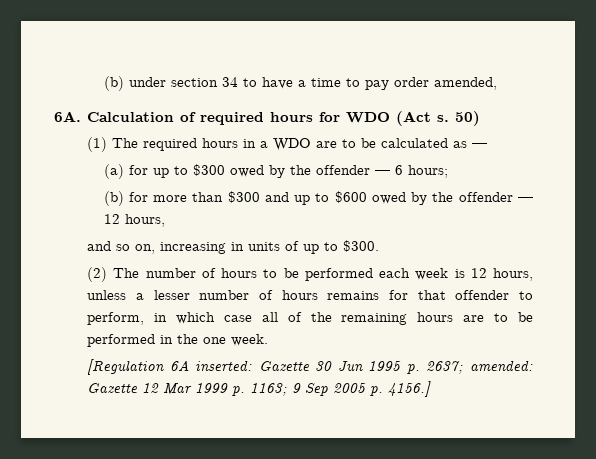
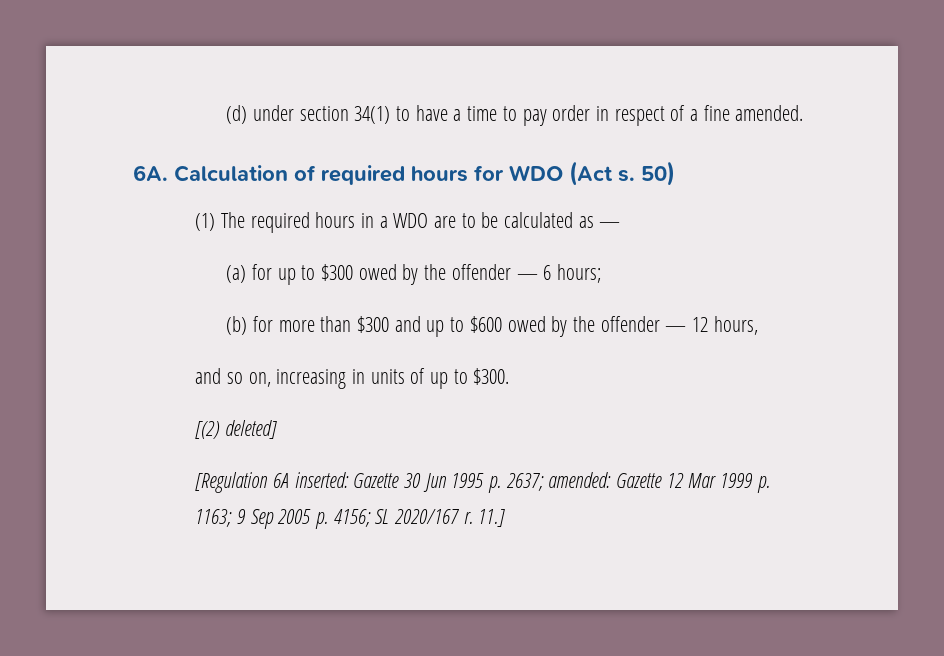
- (b) under section 34 to have a time to pay order amended,
+ (d) under section 34(1) to have a time to pay order in respect of a fine amended.
- (2) The number of hours to be performed each week is 12 hours, unless a lesser number of hours remains for that offender to perform, in which case all of the remaining hours are to be performed in the one week.
+ [(2) deleted]
- [Regulation 6A inserted: Gazette 30 Jun 1995 p. 2637; amended: Gazette 12 Mar 1999 p. 1163; 9 Sep 2005 p. 4156.]
+ [Regulation 6A inserted: Gazette 30 Jun 1995 p. 2637; amended: Gazette 12 Mar 1999 p. 1163; 9 Sep 2005 p. 4156; SL 2020/167 r. 11.]

